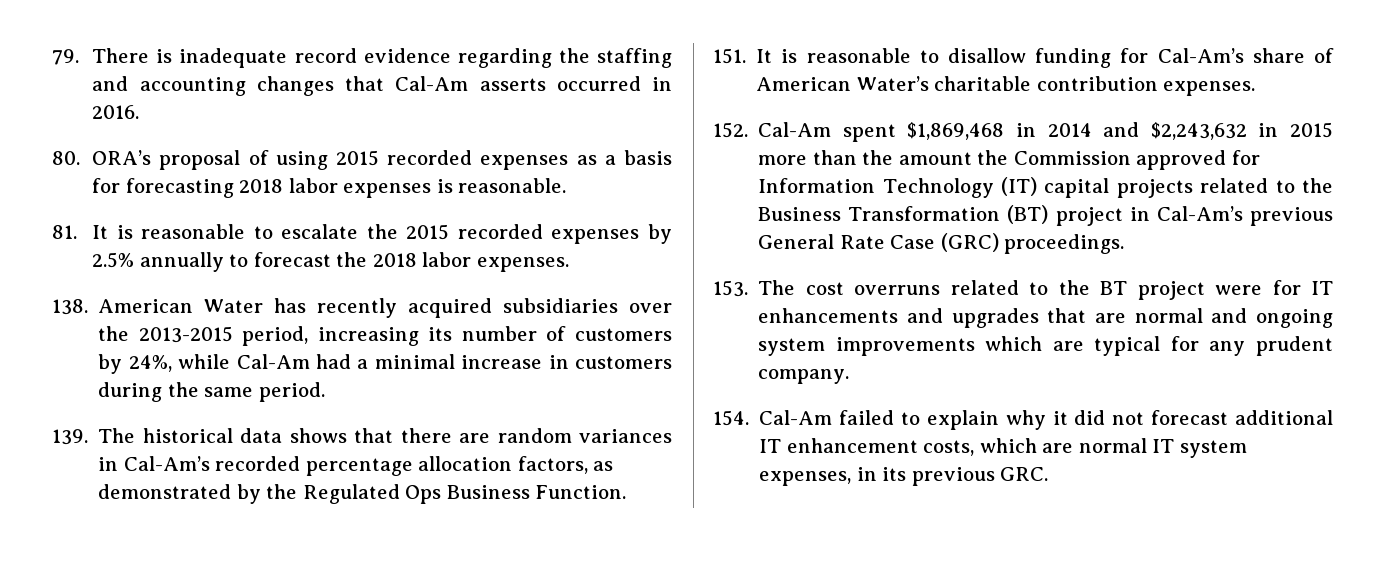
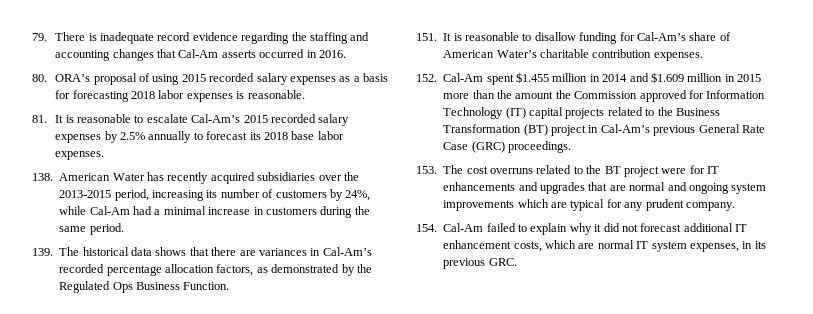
- 80. ORA’s proposal of using 2015 recorded expenses as a basis for forecasting 2018 labor expenses is reasonable.
+ 80. ORA’s proposal of using 2015 recorded salary expenses as a basis for forecasting 2018 labor expenses is reasonable.
- 81. It is reasonable to escalate the 2015 recorded expenses by 2.5% annually to forecast the 2018 labor expenses.
+ 81. It is reasonable to escalate Cal-Am’s 2015 recorded salary expenses by 2.5% annually to forecast its 2018 base labor expenses.
- 139. The historical data shows that there are random variances in Cal-Am’s recorded percentage allocation factors, as demonstrated by the Regulated Ops Business Function.
+ 139. The historical data shows that there are variances in Cal-Am’s recorded percentage allocation factors, as demonstrated by the Regulated Ops Business Function.
- 152. Cal-Am spent $1,869,468 in 2014 and $2,243,632 in 2015 more than the amount the Commission approved for Information Technology (IT) capital projects related to the Business Transformation (BT) project in Cal-Am’s previous General Rate Case (GRC) proceedings.
+ 152. Cal-Am spent $1.455 million in 2014 and $1.609 million in 2015 more than the amount the Commission approved for Information Technology (IT) capital projects related to the Business Transformation (BT) project in Cal-Am’s previous General Rate Case (GRC) proceedings.

